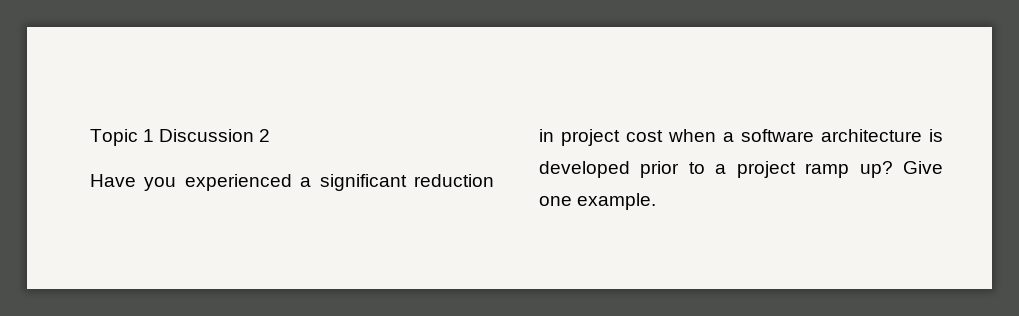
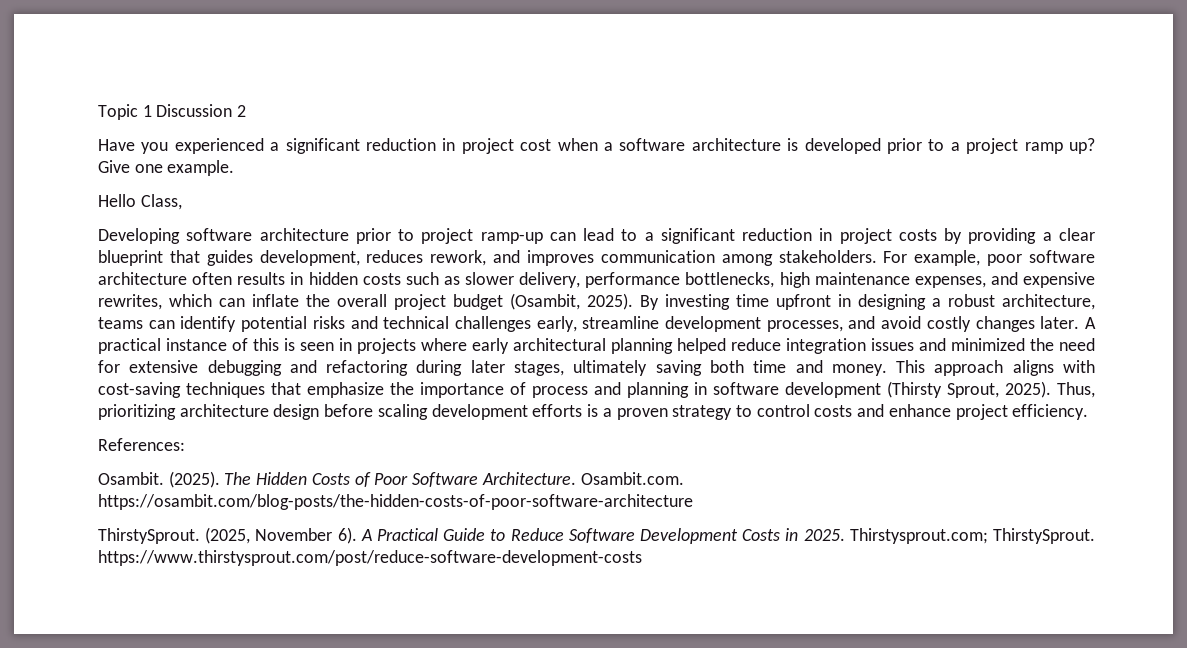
+ Hello Class,
+ Developing software architecture prior to project ramp-up can lead to a significant reduction in project costs by providing a clear blueprint that guides development, reduces rework, and improves communication among stakeholders. For example, poor software architecture often results in hidden costs such as slower delivery, performance bottlenecks, high maintenance expenses, and expensive rewrites, which can inflate the overall project budget (Osambit, 2025). By investing time upfront in designing a robust architecture, teams can identify potential risks and technical challenges early, streamline development processes, and avoid costly changes later. A practical instance of this is seen in projects where early architectural planning helped reduce integration issues and minimized the need for extensive debugging and refactoring during later stages, ultimately saving both time and money. This approach aligns with cost-saving techniques that emphasize the importance of process and planning in software development (Thirsty Sprout, 2025). Thus, prioritizing architecture design before scaling development efforts is a proven strategy to control costs and enhance project efficiency.
+ References:
+ Osambit. (2025). The Hidden Costs of Poor Software Architecture. Osambit.com. https://osambit.com/blog-posts/the-hidden-costs-of-poor-software-architecture
+ ThirstySprout. (2025, November 6). A Practical Guide to Reduce Software Development Costs in 2025. Thirstysprout.com; ThirstySprout. https://www.thirstysprout.com/post/reduce-software-development-costs

